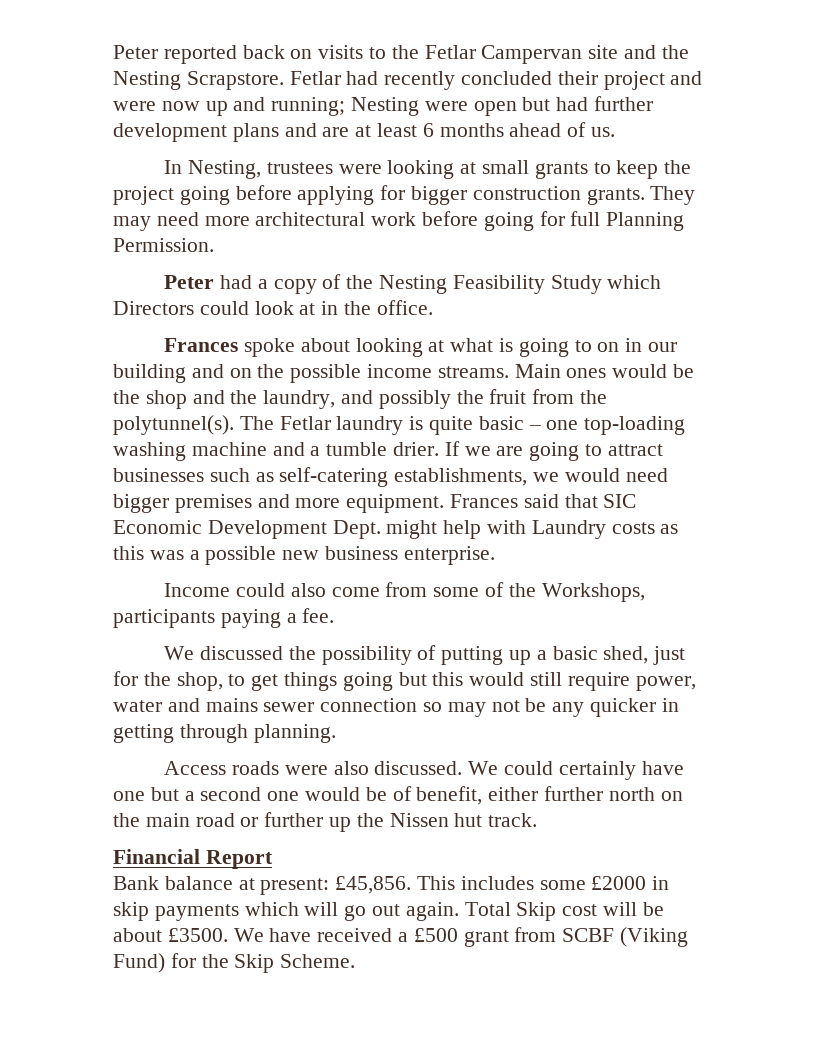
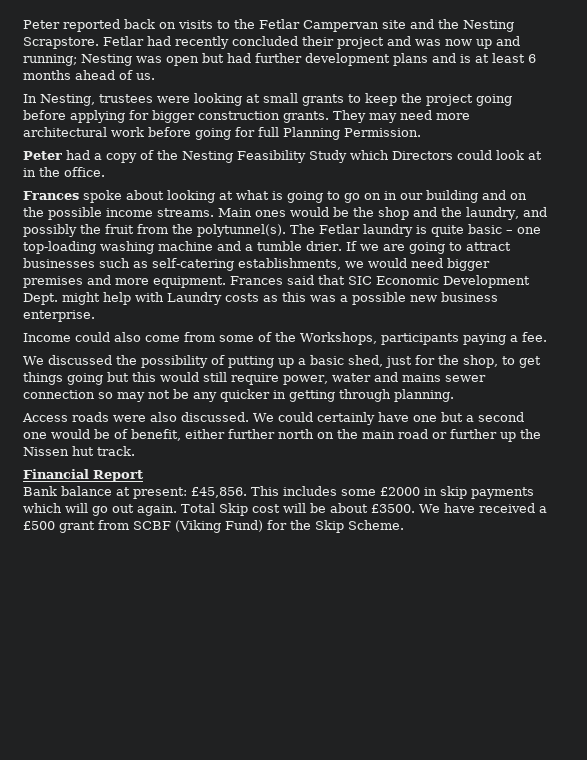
- Fetlar had recently concluded their project and were now up and running; Nesting were open but had further development plans and are at least 6 months ahead of us.
+ Fetlar had recently concluded their project and was now up and running; Nesting was open but had further development plans and is at least 6 months ahead of us.
- Frances spoke about looking at what is going to on in our building and on the possible income streams.
+ Frances spoke about looking at what is going to go on in our building and on the possible income streams.

